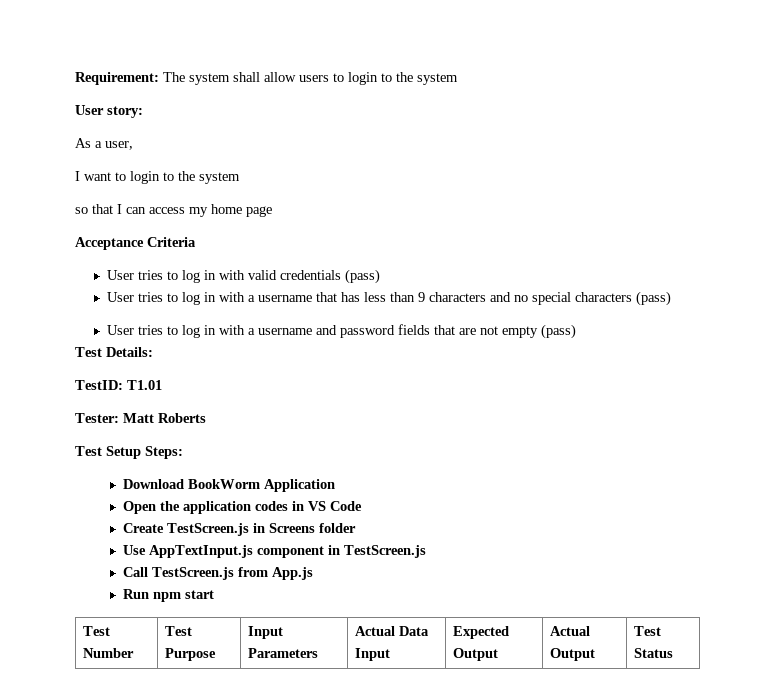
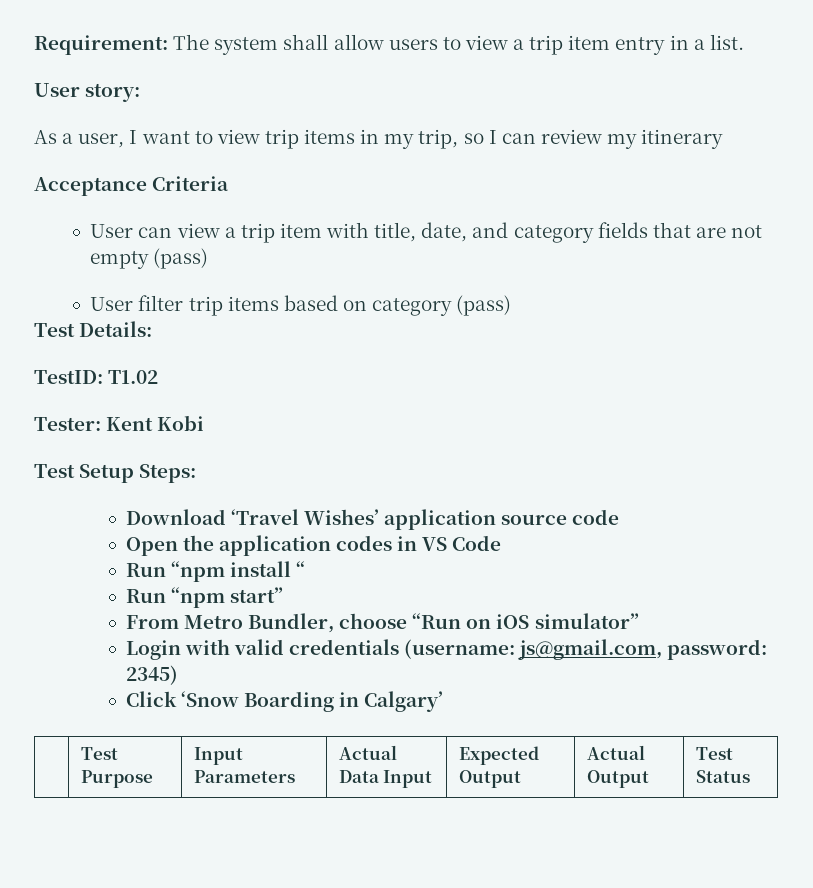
- Requirement: The system shall allow users to login to the system
+ Requirement: The system shall allow users to view a trip item entry in a list.
- As a user,
- I want to login to the system
- so that I can access my home page
+ As a user, I want to view trip items in my trip, so I can review my itinerary
  Acceptance Criteria
- User tries to log in with valid credentials (pass)
- User tries to log in with a username that has less than 9 characters and no special characters (pass)
- User tries to log in with a username and password fields that are not empty (pass)
+ User can view a trip item with title, date, and category fields that are not empty (pass)
+ User filter trip items based on category (pass)
- TestID: T1.01
+ TestID: T1.02
- Tester: Matt Roberts
+ Tester: Kent Kobi
- Download BookWorm Application
+ Download ‘Travel Wishes’ application source code
- Create TestScreen.js in Screens folder
- Use AppTextInput.js component in TestScreen.js
- Call TestScreen.js from App.js
- Run npm start
- Test Number | Test Purpose | Input Parameters | Actual Data Input | Expected Output | Actual Output | Test Status
+ Run “npm install “
+ Run “npm start”
+ From Metro Bundler, choose “Run on iOS simulator”
+ Login with valid credentials (username: js@gmail.com, password: 2345)
+ Click ‘Snow Boarding in Calgary’
+ | Test Purpose | Input Parameters | Actual Data Input | Expected Output | Actual Output | Test Status

